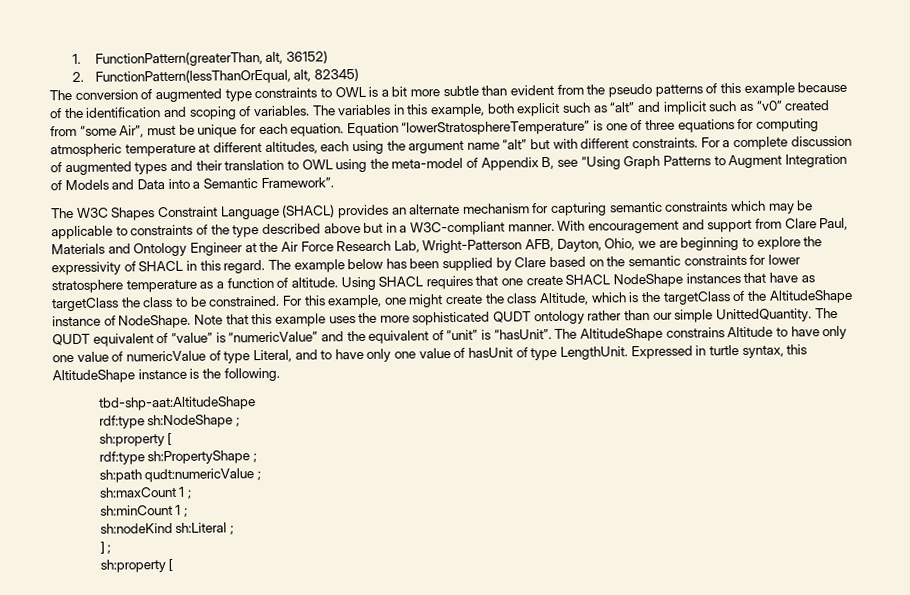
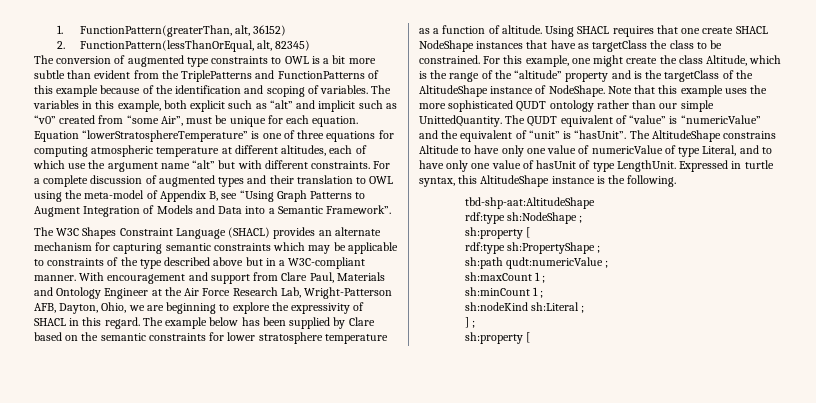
- The conversion of augmented type constraints to OWL is a bit more subtle than evident from the pseudo patterns of this example because of the identification and scoping of variables.
+ The conversion of augmented type constraints to OWL is a bit more subtle than evident from the TriplePatterns and FunctionPatterns of this example because of the identification and scoping of variables.
- Equation “lowerStratosphereTemperature” is one of three equations for computing atmospheric temperature at different altitudes, each using the argument name “alt” but with different constraints.
+ Equation “lowerStratosphereTemperature” is one of three equations for computing atmospheric temperature at different altitudes, each of which use the argument name “alt” but with different constraints.
- For this example, one might create the class Altitude, which is the targetClass of the AltitudeShape instance of NodeShape.
+ For this example, one might create the class Altitude, which is the range of the “altitude” property and is the targetClass of the AltitudeShape instance of NodeShape.

